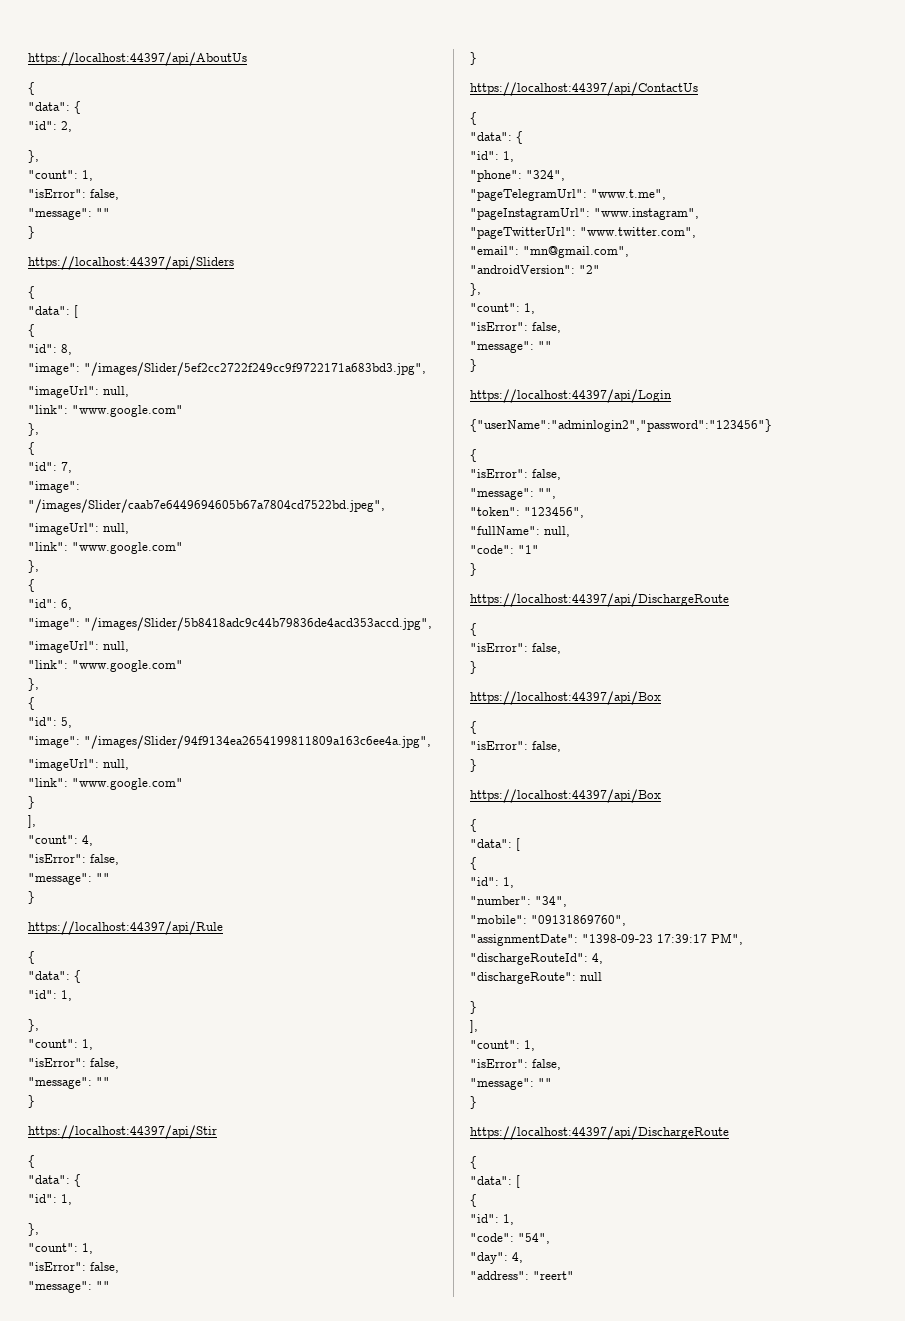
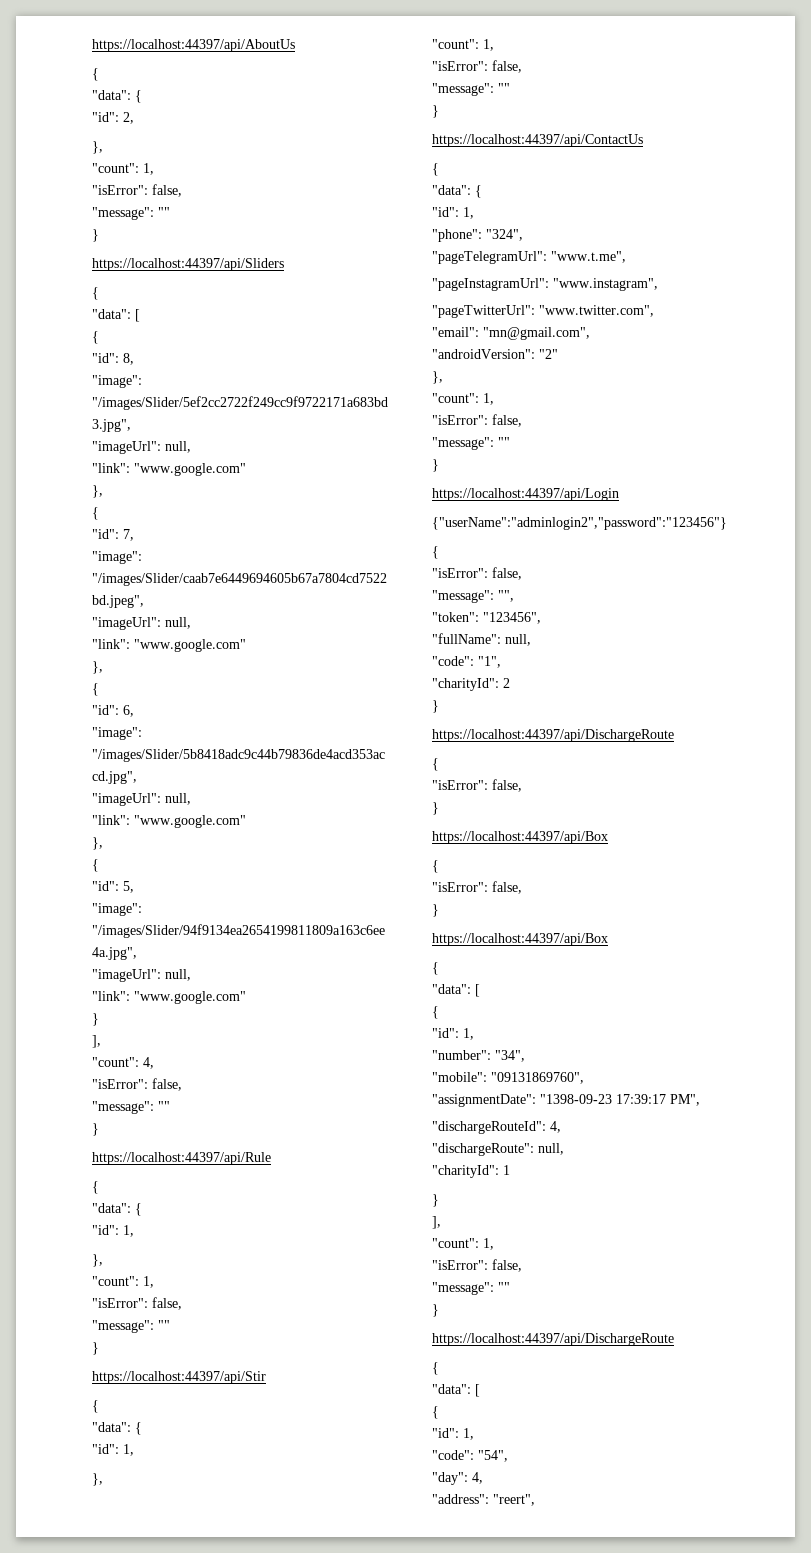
- "code": "1"
+ "code": "1",
+ "charityId": 2
- "dischargeRoute": null
+ "dischargeRoute": null,
+ "charityId": 1
- "address": "reert"
+ "address": "reert",

